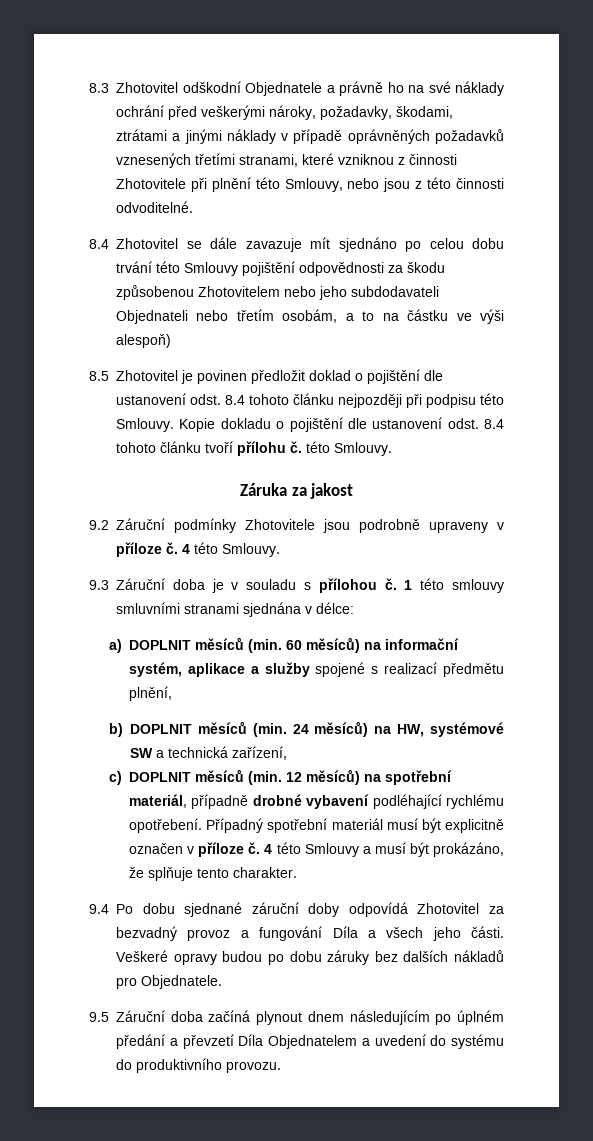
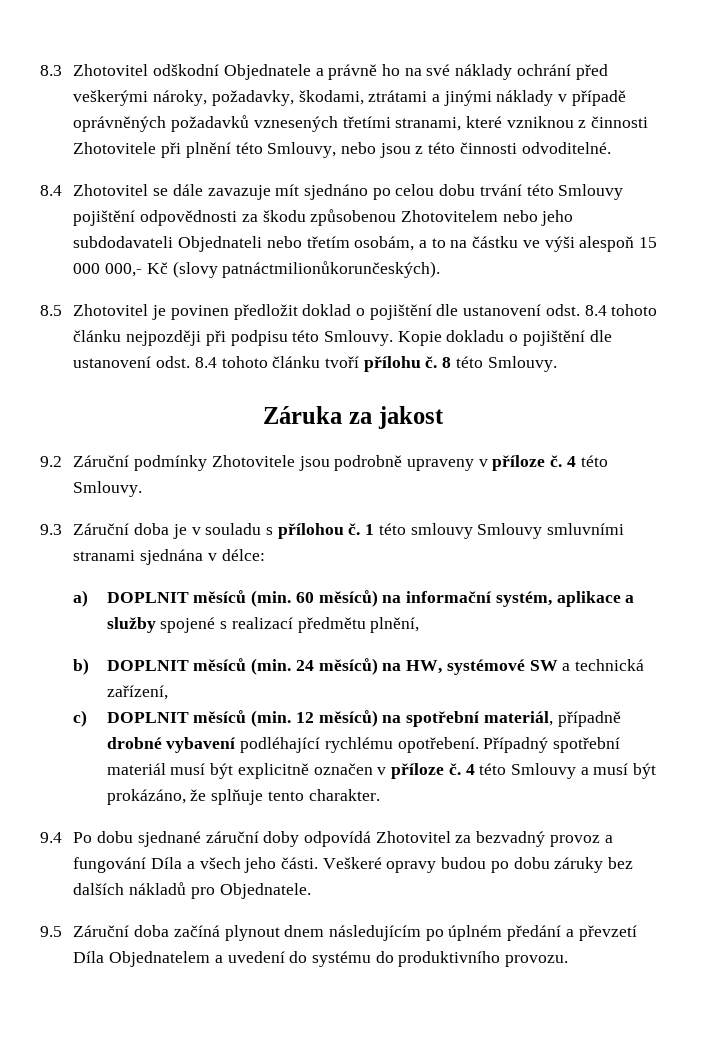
- 8.4 Zhotovitel se dále zavazuje mít sjednáno po celou dobu trvání této Smlouvy pojištění odpovědnosti za škodu způsobenou Zhotovitelem nebo jeho subdodavateli Objednateli nebo třetím osobám, a to na částku ve výši alespoň)
+ 8.4 Zhotovitel se dále zavazuje mít sjednáno po celou dobu trvání této Smlouvy pojištění odpovědnosti za škodu způsobenou Zhotovitelem nebo jeho subdodavateli Objednateli nebo třetím osobám, a to na částku ve výši alespoň 15 000 000,- Kč (slovy patnáctmilionůkorunčeských).
- Kopie dokladu o pojištění dle ustanovení odst. 8.4 tohoto článku tvoří přílohu č. této Smlouvy.
+ Kopie dokladu o pojištění dle ustanovení odst. 8.4 tohoto článku tvoří přílohu č. 8 této Smlouvy.
- 1 této smlouvy smluvními stranami sjednána v délce:
+ 1 této smlouvy Smlouvy smluvními stranami sjednána v délce:

